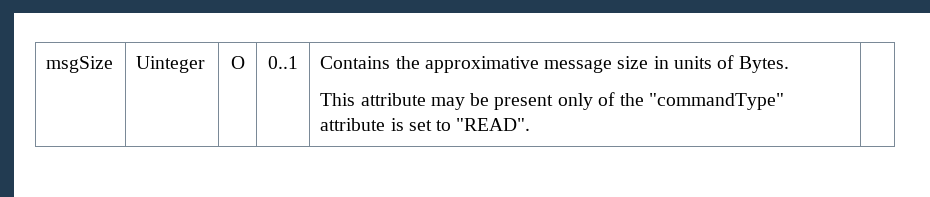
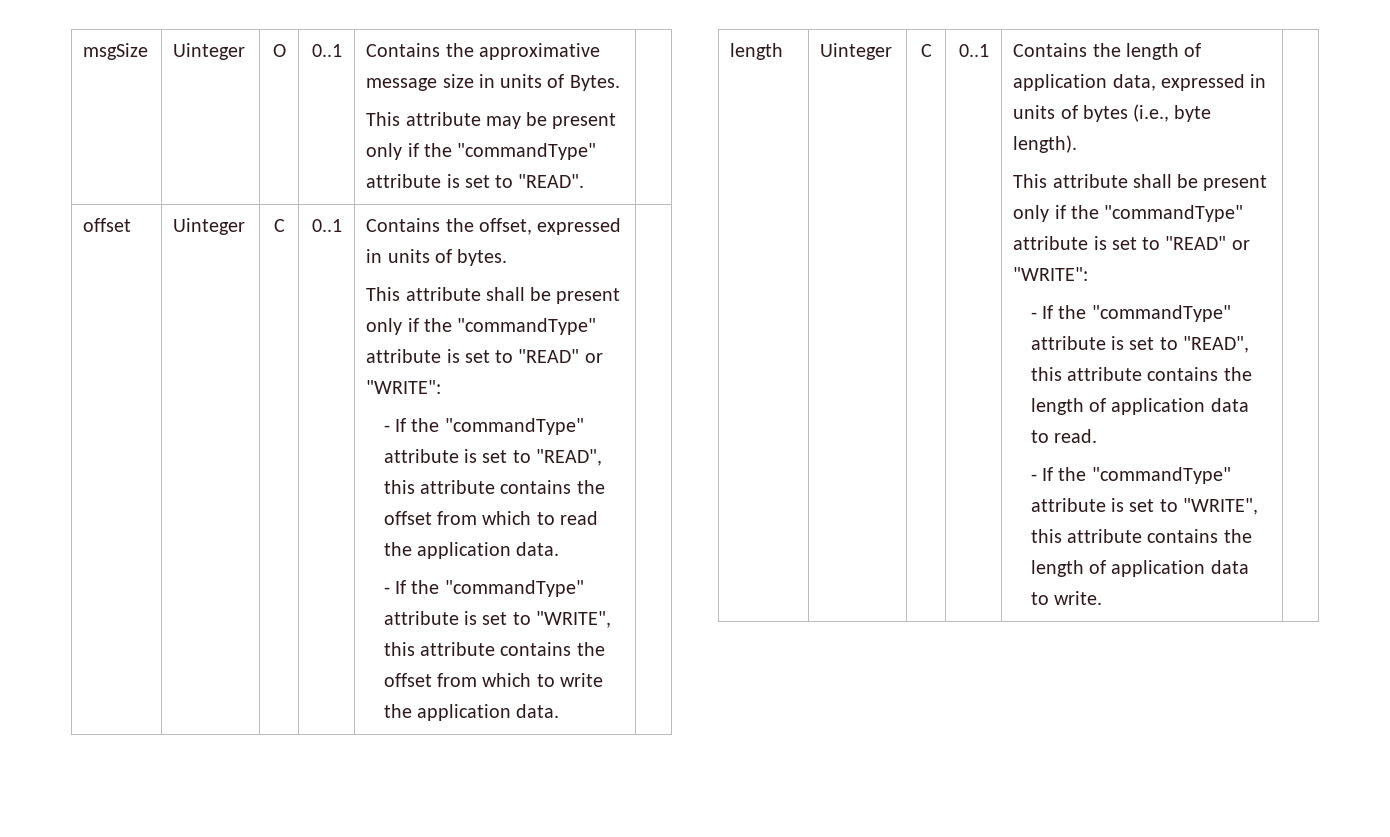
  msgSize | Uinteger | O | 0..1 | Contains the approximative message size in units of Bytes.
- This attribute may be present only of the "commandType" attribute is set to "READ". |
+ This attribute may be present only if the "commandType" attribute is set to "READ". |
+ offset | Uinteger | C | 0..1 | Contains the offset, expressed in units of bytes.
+ This attribute shall be present only if the "commandType" attribute is set to "READ" or "WRITE":
+ - If the "commandType" attribute is set to "READ", this attribute contains the offset from which to read the application data.
+ - If the "commandType" attribute is set to "WRITE", this attribute contains the offset from which to write the application data. |
+ length | Uinteger | C | 0..1 | Contains the length of application data, expressed in units of bytes (i.e., byte length).
+ This attribute shall be present only if the "commandType" attribute is set to "READ" or "WRITE":
+ - If the "commandType" attribute is set to "READ", this attribute contains the length of application data to read.
+ - If the "commandType" attribute is set to "WRITE", this attribute contains the length of application data to write.

